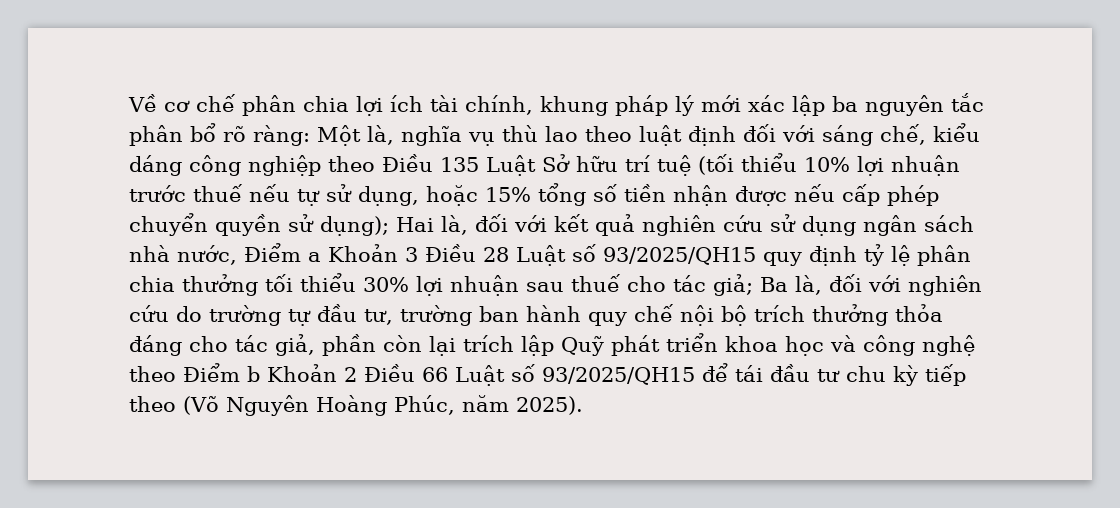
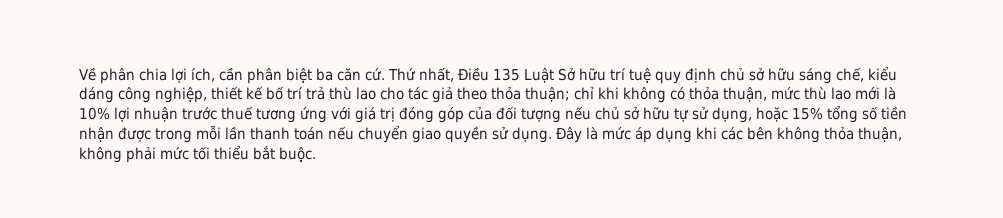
- Về cơ chế phân chia lợi ích tài chính, khung pháp lý mới xác lập ba nguyên tắc phân bổ rõ ràng: Một là, nghĩa vụ thù lao theo luật định đối với sáng chế, kiểu dáng công nghiệp theo Điều 135 Luật Sở hữu trí tuệ (tối thiểu 10% lợi nhuận trước thuế nếu tự sử dụng, hoặc 15% tổng số tiền nhận được nếu cấp phép chuyển quyền sử dụng); Hai là, đối với kết quả nghiên cứu sử dụng ngân sách nhà nước, Điểm a Khoản 3 Điều 28 Luật số 93/2025/QH15 quy định tỷ lệ phân chia thưởng tối thiểu 30% lợi nhuận sau thuế cho tác giả; Ba là, đối với nghiên cứu do trường tự đầu tư, trường ban hành quy chế nội bộ trích thưởng thỏa đáng cho tác giả, phần còn lại trích lập Quỹ phát triển khoa học và công nghệ theo Điểm b Khoản 2 Điều 66 Luật số 93/2025/QH15 để tái đầu tư chu kỳ tiếp theo (Võ Nguyên Hoàng Phúc, năm 2025).
+ Về phân chia lợi ích, cần phân biệt ba căn cứ. Thứ nhất, Điều 135 Luật Sở hữu trí tuệ quy định chủ sở hữu sáng chế, kiểu dáng công nghiệp, thiết kế bố trí trả thù lao cho tác giả theo thỏa thuận; chỉ khi không có thỏa thuận, mức thù lao mới là 10% lợi nhuận trước thuế tương ứng với giá trị đóng góp của đối tượng nếu chủ sở hữu tự sử dụng, hoặc 15% tổng số tiền nhận được trong mỗi lần thanh toán nếu chuyển giao quyền sử dụng. Đây là mức áp dụng khi các bên không thỏa thuận, không phải mức tối thiểu bắt buộc.

